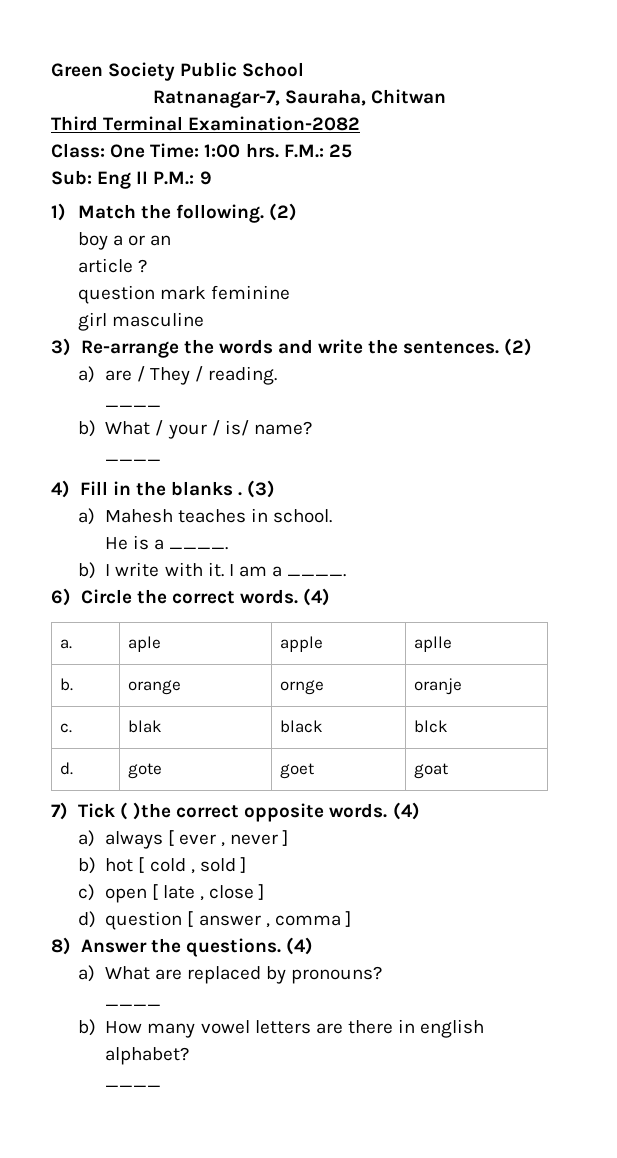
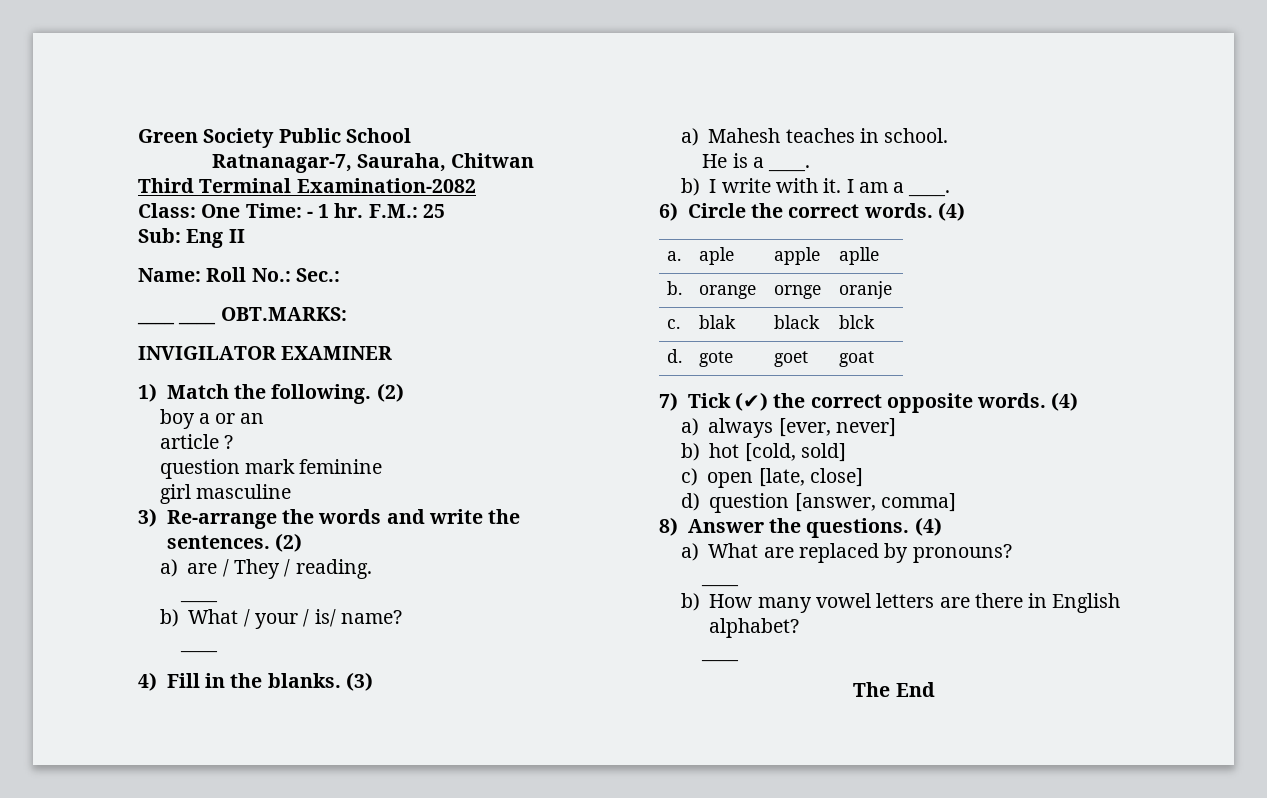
- Class: One Time: 1:00 hrs.
+ Class: One Time: - 1 hr.
- Sub: Eng II P.M.: 9
+ Sub: Eng II
+ Name: Roll No.: Sec.:
+ ____ ____ OBT.MARKS:
+ INVIGILATOR EXAMINER
- 4) Fill in the blanks .
+ 4) Fill in the blanks.
- 7) Tick ( )the correct opposite words.
+ 7) Tick (✔) the correct opposite words.
- a) always [ ever , never ]
- b) hot [ cold , sold ]
- c) open [ late , close ]
- d) question [ answer , comma ]
+ a) always [ever, never]
+ b) hot [cold, sold]
+ c) open [late, close]
+ d) question [answer, comma]
- b) How many vowel letters are there in english alphabet?
+ b) How many vowel letters are there in English alphabet?
+ The End

